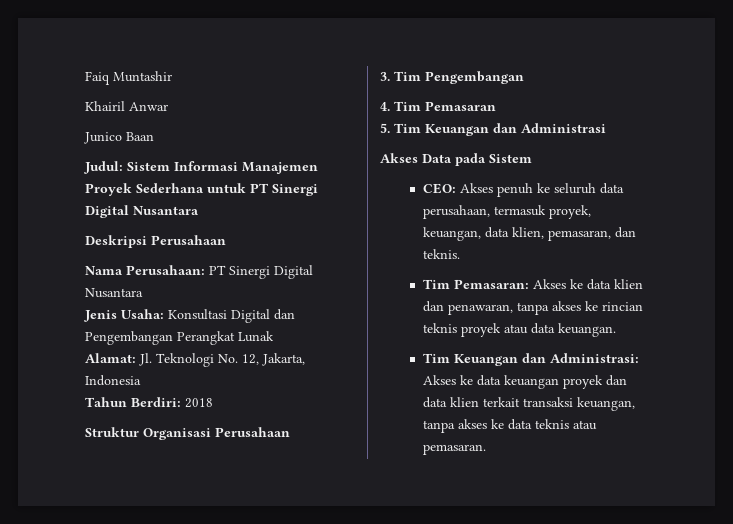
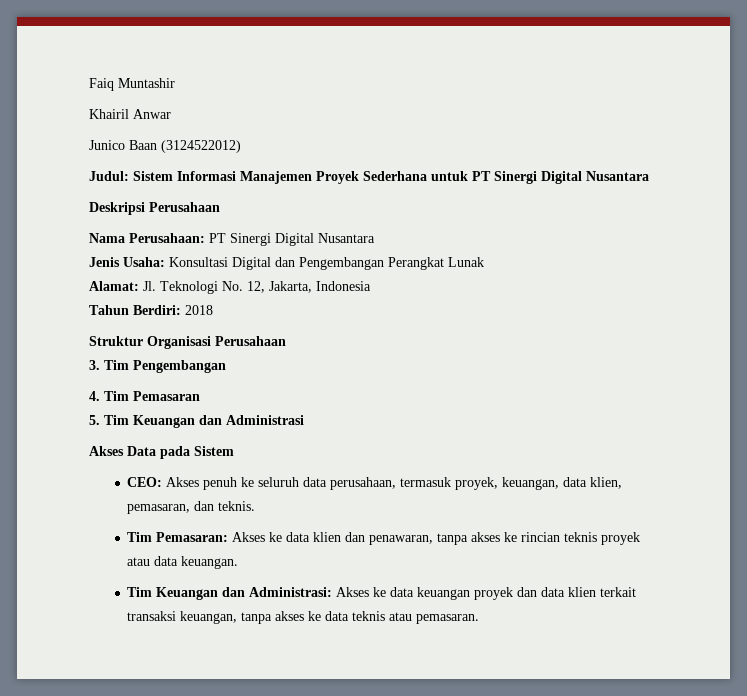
- Junico Baan
+ Junico Baan (3124522012)

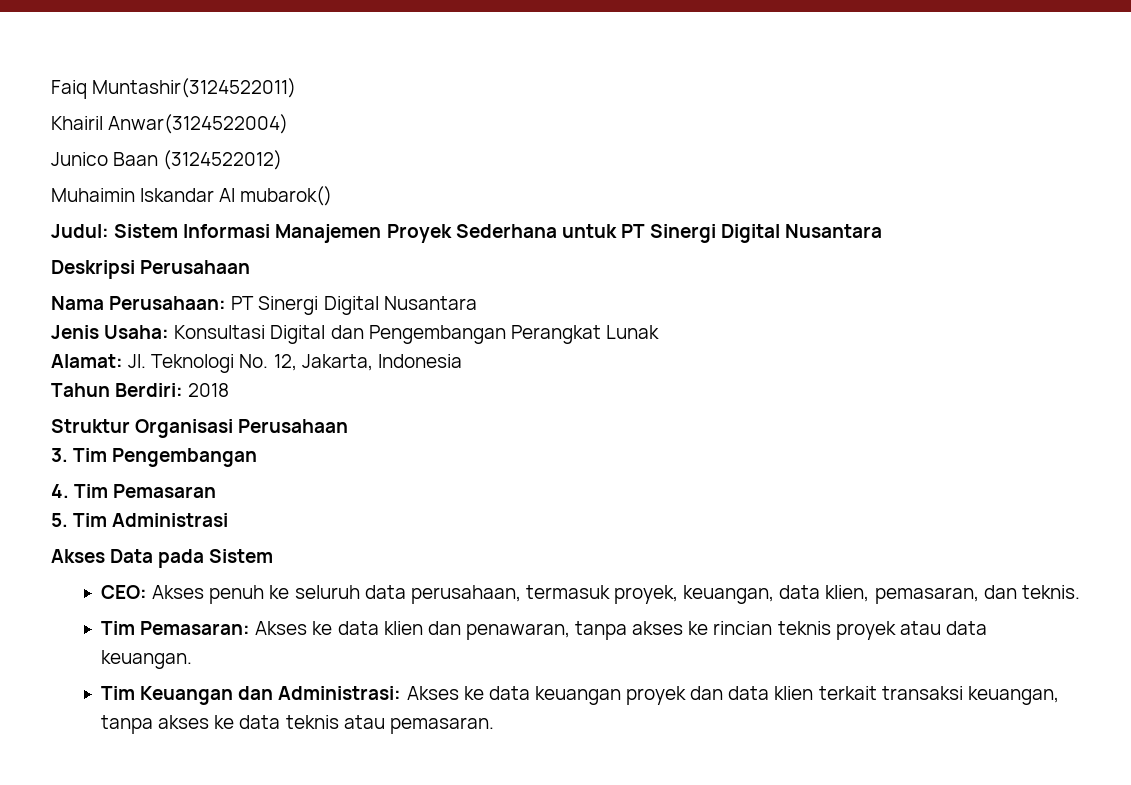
- Faiq Muntashir
+ Faiq Muntashir(3124522011)
- Khairil Anwar
+ Khairil Anwar(3124522004)
+ Muhaimin Iskandar Al mubarok()
- 5. Tim Keuangan dan Administrasi
+ 5. Tim Administrasi

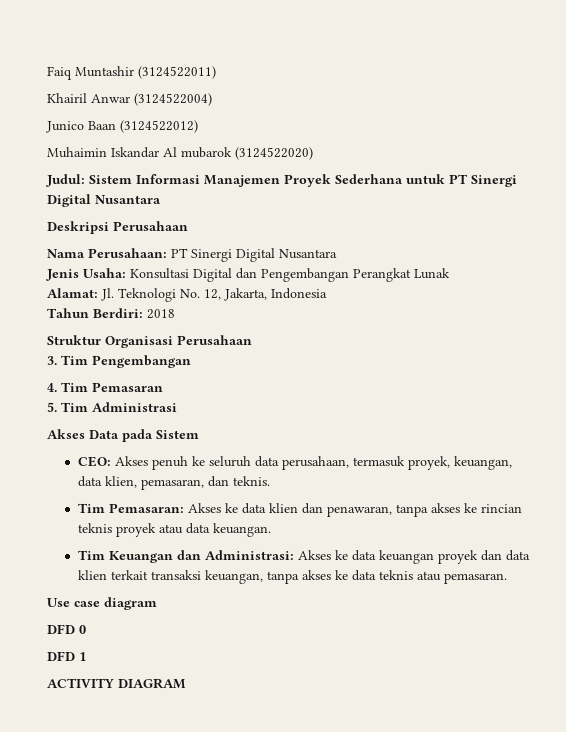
- Faiq Muntashir(3124522011)
+ Faiq Muntashir (3124522011)
- Khairil Anwar(3124522004)
+ Khairil Anwar (3124522004)
- Muhaimin Iskandar Al mubarok()
+ Muhaimin Iskandar Al mubarok (3124522020)
+ Use case diagram
+ DFD 0
+ DFD 1
+ ACTIVITY DIAGRAM

